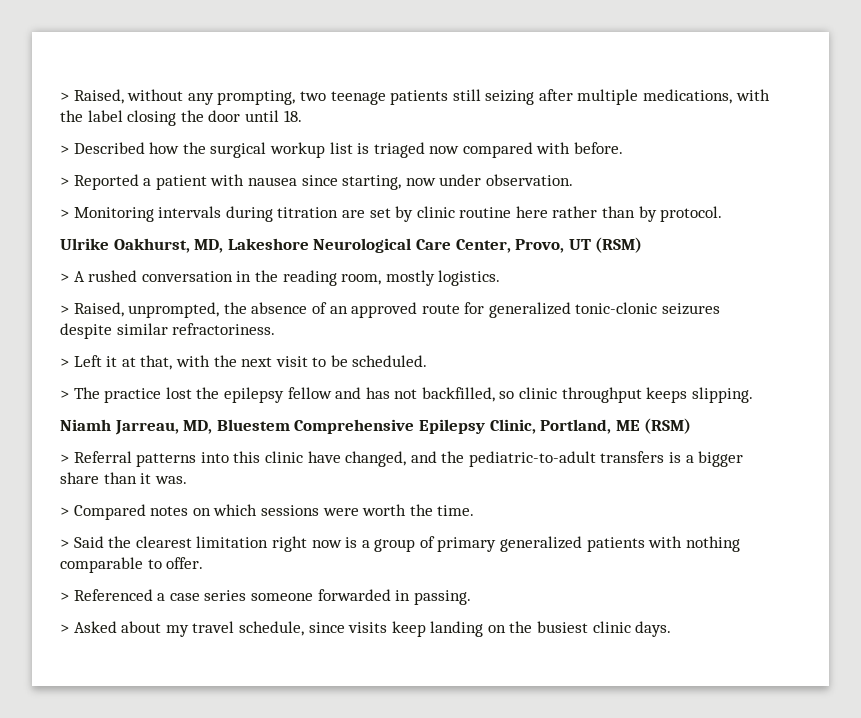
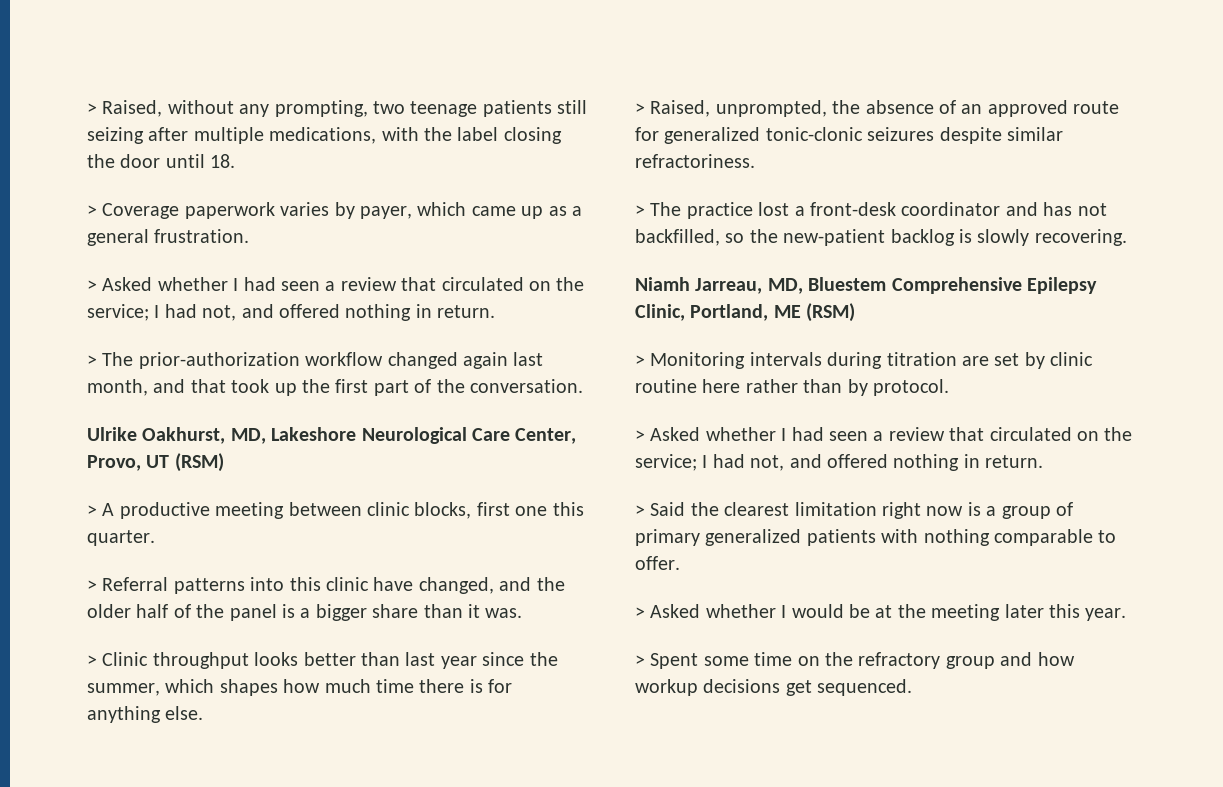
- > Described how the surgical workup list is triaged now compared with before.
- > Reported a patient with nausea since starting, now under observation.
- > Monitoring intervals during titration are set by clinic routine here rather than by protocol.
+ > Coverage paperwork varies by payer, which came up as a general frustration.
+ > Asked whether I had seen a review that circulated on the service; I had not, and offered nothing in return.
+ > The prior-authorization workflow changed again last month, and that took up the first part of the conversation.
- > A rushed conversation in the reading room, mostly logistics.
+ > A productive meeting between clinic blocks, first one this quarter.
+ > Referral patterns into this clinic have changed, and the older half of the panel is a bigger share than it was.
+ > Clinic throughput looks better than last year since the summer, which shapes how much time there is for anything else.
- > Left it at that, with the next visit to be scheduled.
- > The practice lost the epilepsy fellow and has not backfilled, so clinic throughput keeps slipping.
+ > The practice lost a front-desk coordinator and has not backfilled, so the new-patient backlog is slowly recovering.
- > Referral patterns into this clinic have changed, and the pediatric-to-adult transfers is a bigger share than it was.
- > Compared notes on which sessions were worth the time.
+ > Monitoring intervals during titration are set by clinic routine here rather than by protocol.
+ > Asked whether I had seen a review that circulated on the service; I had not, and offered nothing in return.
- > Referenced a case series someone forwarded in passing.
- > Asked about my travel schedule, since visits keep landing on the busiest clinic days.
+ > Asked whether I would be at the meeting later this year.
+ > Spent some time on the refractory group and how workup decisions get sequenced.

